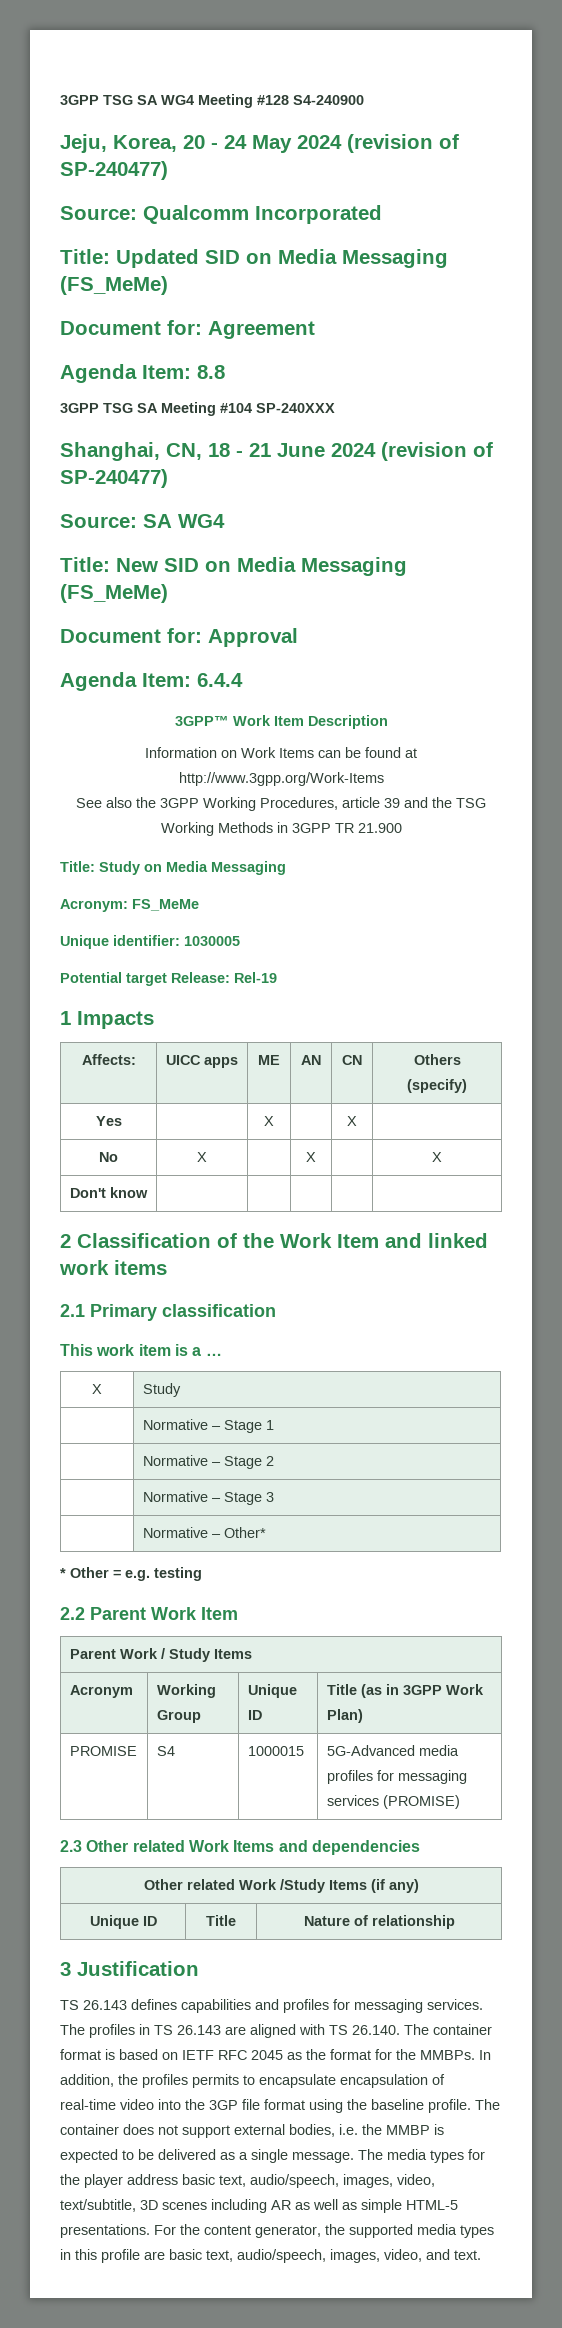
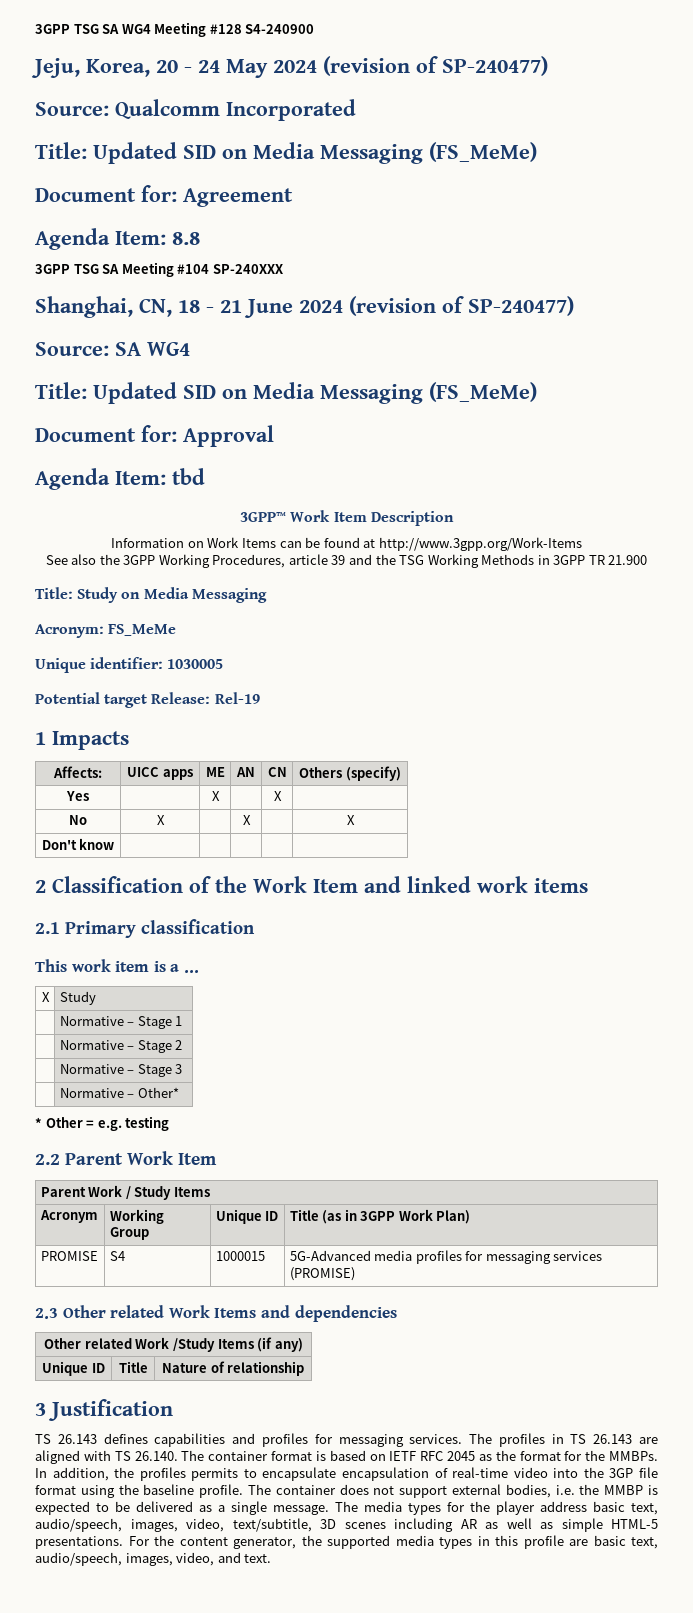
  Source: SA WG4
- Title: New SID on Media Messaging (FS_MeMe)
+ Title: Updated SID on Media Messaging (FS_MeMe)
- Agenda Item: 6.4.4
+ Agenda Item: tbd

